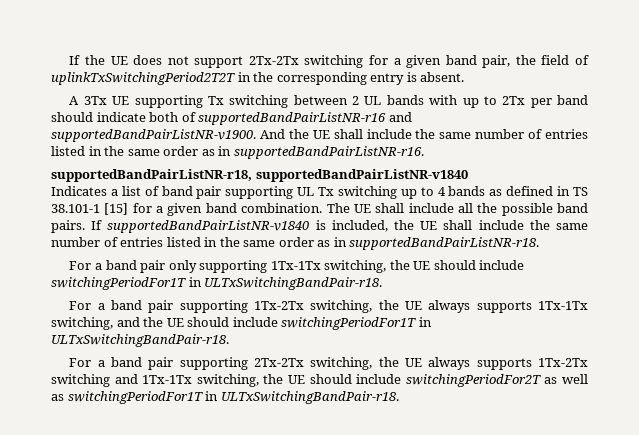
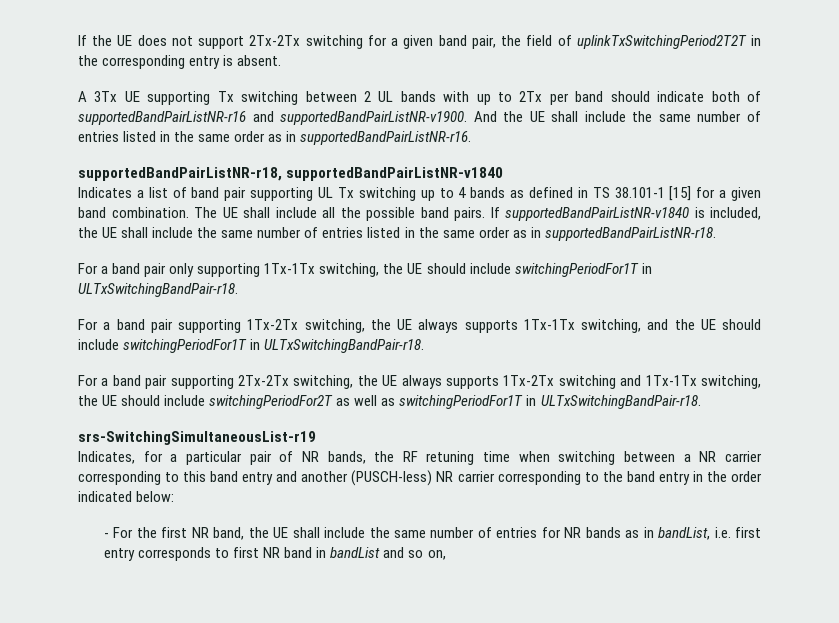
+ srs-SwitchingSimultaneousList-r19
+ Indicates, for a particular pair of NR bands, the RF retuning time when switching between a NR carrier corresponding to this band entry and another (PUSCH-less) NR carrier corresponding to the band entry in the order indicated below:
+ - For the first NR band, the UE shall include the same number of entries for NR bands as in bandList, i.e. first entry corresponds to first NR band in bandList and so on,

